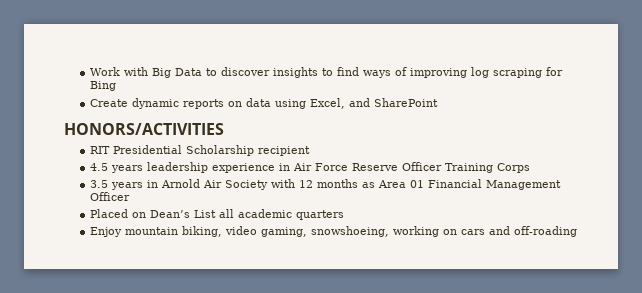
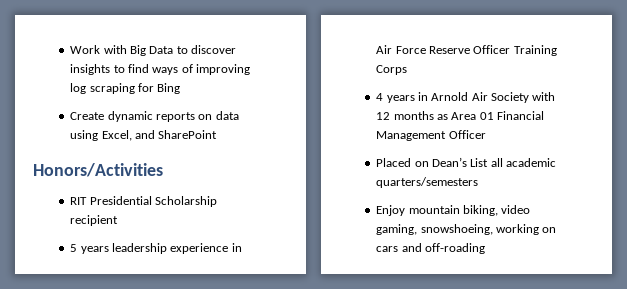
- HONORS/ACTIVITIES
+ Honors/Activities
- 4.5 years leadership experience in Air Force Reserve Officer Training Corps
+ 5 years leadership experience in Air Force Reserve Officer Training Corps
- 3.5 years in Arnold Air Society with 12 months as Area 01 Financial Management Officer
+ 4 years in Arnold Air Society with 12 months as Area 01 Financial Management Officer
- Placed on Dean’s List all academic quarters
+ Placed on Dean’s List all academic quarters/semesters

